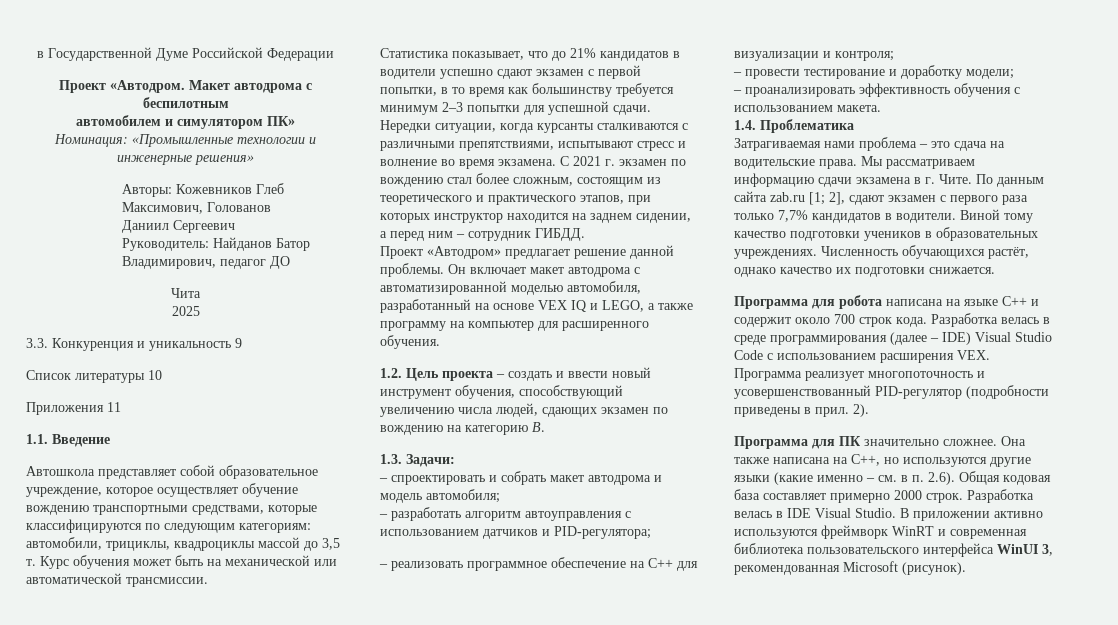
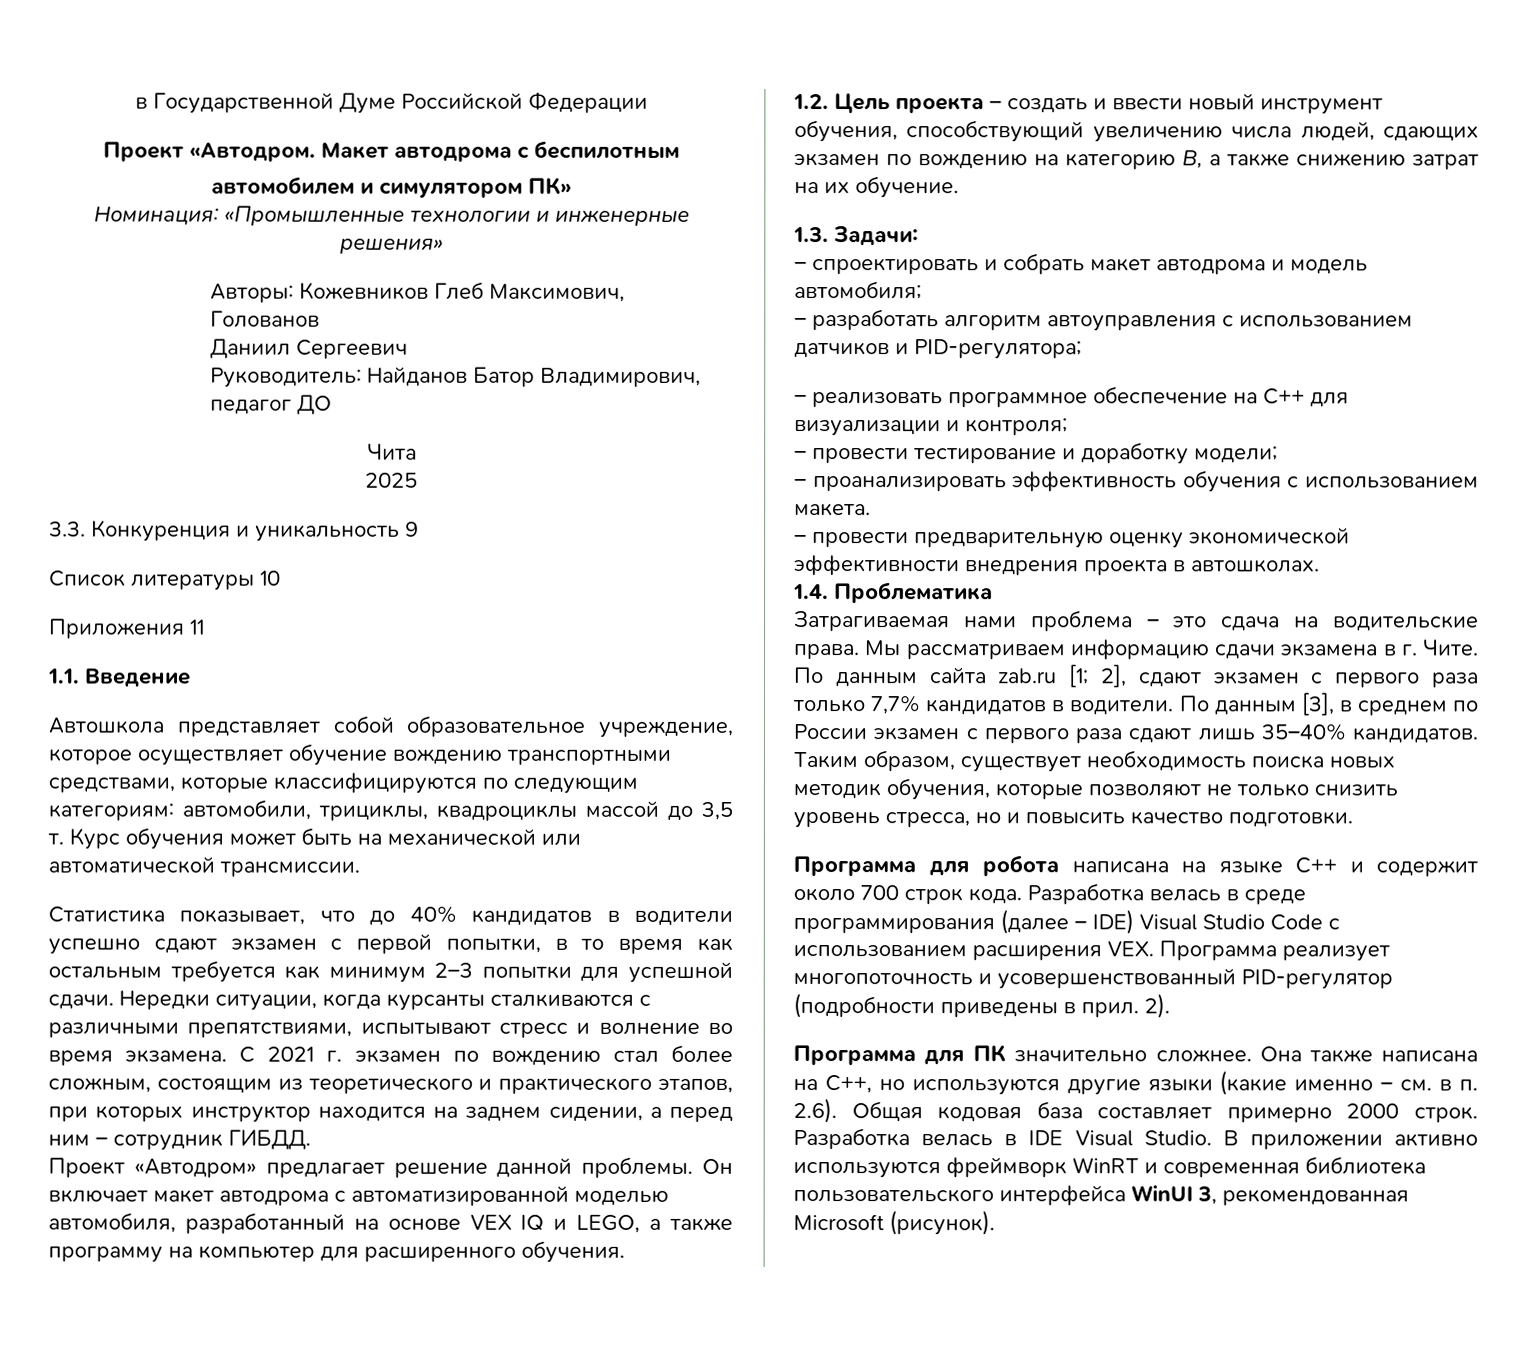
- Статистика показывает, что до 21% кандидатов в водители успешно сдают экзамен с первой попытки, в то время как большинству требуется минимум 2–3 попытки для успешной сдачи.
+ Статистика показывает, что до 40% кандидатов в водители успешно сдают экзамен с первой попытки, в то время как остальным требуется как минимум 2–3 попытки для успешной сдачи.
- 1.2. Цель проекта – создать и ввести новый инструмент обучения, способствующий увеличению числа людей, сдающих экзамен по вождению на категорию В.
+ 1.2. Цель проекта – создать и ввести новый инструмент обучения, способствующий увеличению числа людей, сдающих экзамен по вождению на категорию В, а также снижению затрат на их обучение.
+ – провести предварительную оценку экономической эффективности внедрения проекта в автошколах.
- Виной тому качество подготовки учеников в образовательных учреждениях. Численность обучающихся растёт, однако качество их подготовки снижается.
+ По данным [3], в среднем по России экзамен с первого раза сдают лишь 35–40% кандидатов. Таким образом, существует необходимость поиска новых методик обучения, которые позволяют не только снизить уровень стресса, но и повысить качество подготовки.

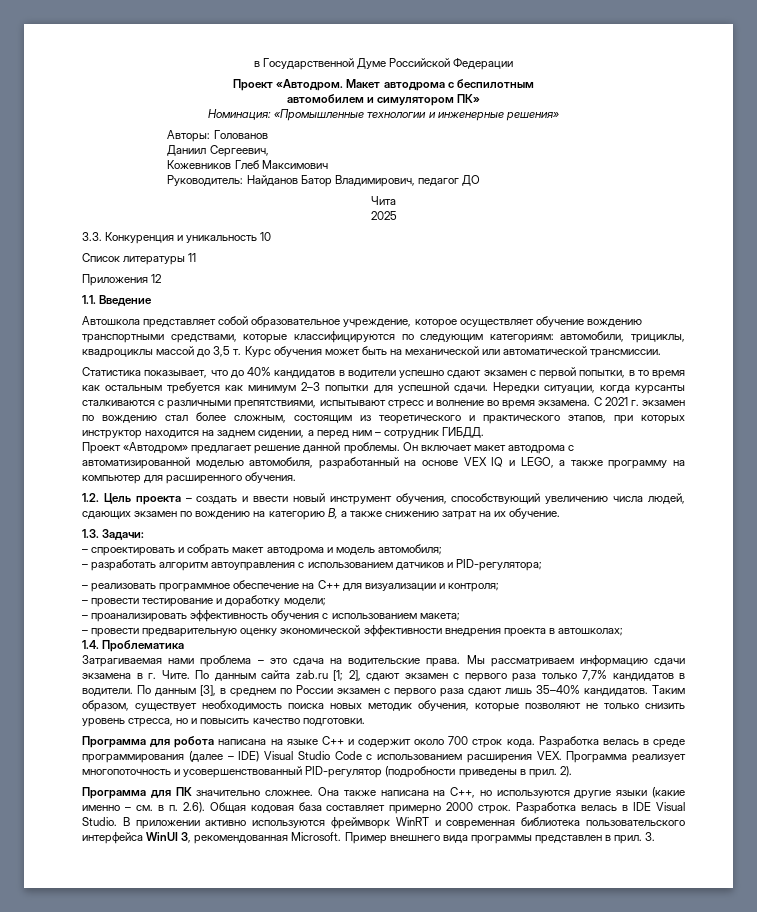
- Авторы: Кожевников Глеб Максимович, Голованов
+ Авторы: Голованов
- Даниил Сергеевич
+ Даниил Сергеевич,
+ Кожевников Глеб Максимович
- 3.3. Конкуренция и уникальность 9
+ 3.3. Конкуренция и уникальность 10
- Список литературы 10
+ Список литературы 11
- Приложения 11
+ Приложения 12
- – проанализировать эффективность обучения с использованием макета.
+ – проанализировать эффективность обучения с использованием макета;
- – провести предварительную оценку экономической эффективности внедрения проекта в автошколах.
+ – провести предварительную оценку экономической эффективности внедрения проекта в автошколах;
- В приложении активно используются фреймворк WinRT и современная библиотека пользовательского интерфейса WinUI 3, рекомендованная Microsoft (рисунок).
+ В приложении активно используются фреймворк WinRT и современная библиотека пользовательского интерфейса WinUI 3, рекомендованная Microsoft. Пример внешнего вида программы представлен в прил. 3.

